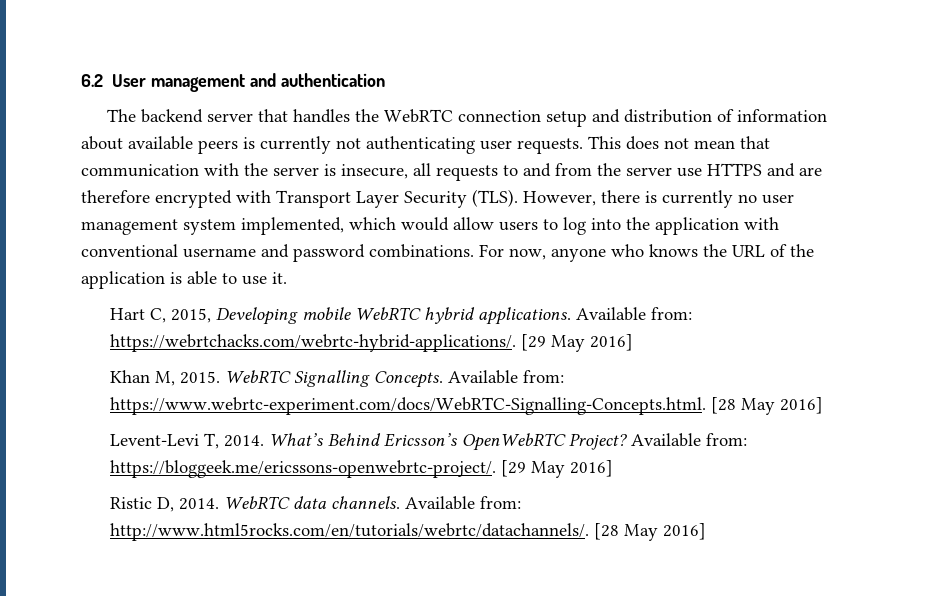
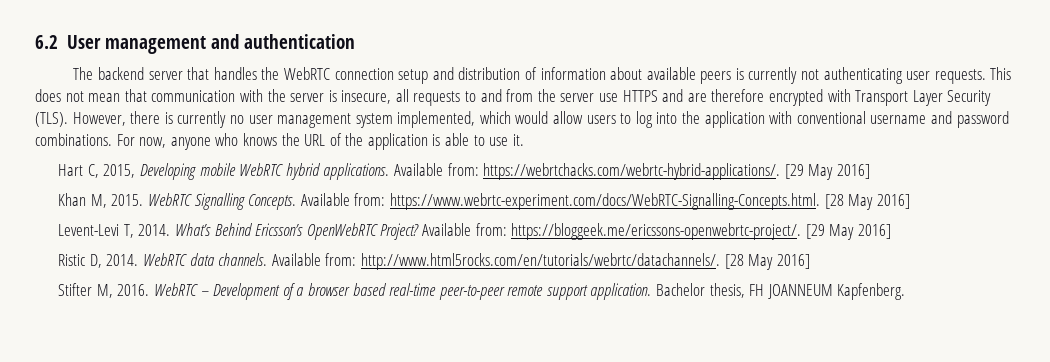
+ Stifter M, 2016. WebRTC – Development of a browser based real-time peer-to-peer remote support application. Bachelor thesis, FH JOANNEUM Kapfenberg.

